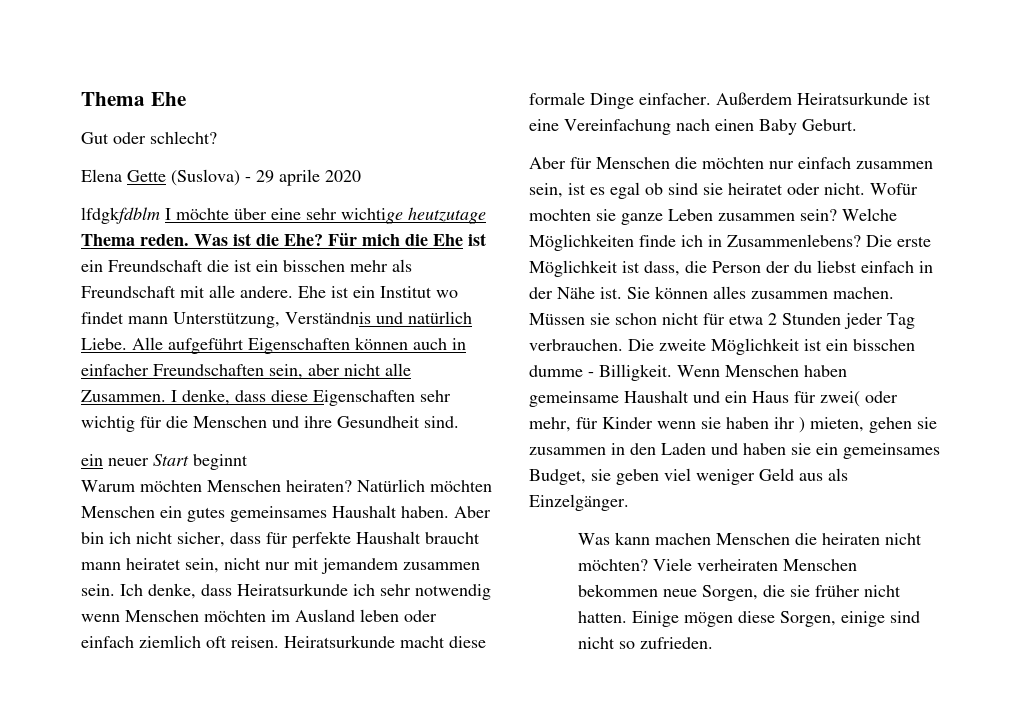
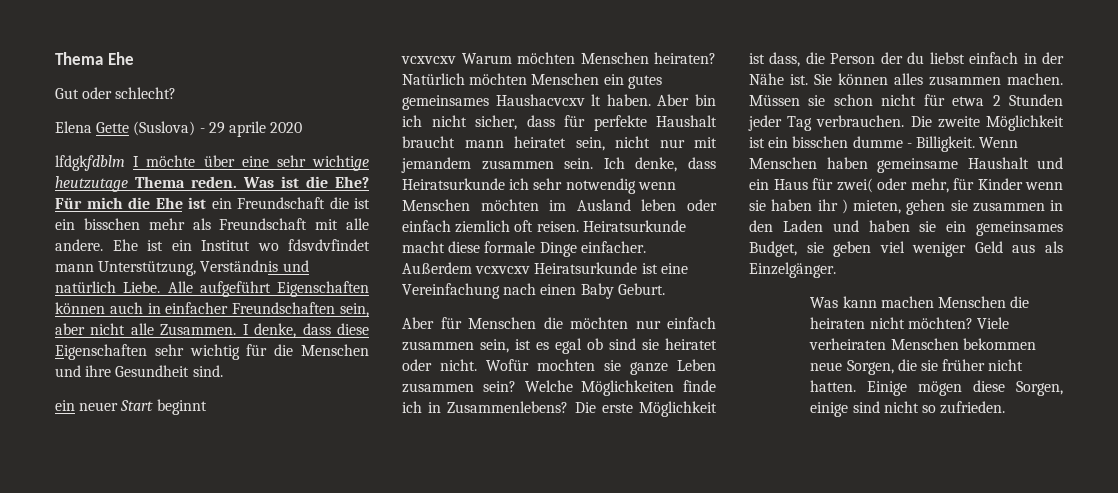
- Ehe ist ein Institut wo findet mann Unterstützung, Verständnis und natürlich Liebe.
+ Ehe ist ein Institut wo fdsvdvfindet mann Unterstützung, Verständnis und natürlich Liebe.
- Warum möchten Menschen heiraten?
+ vcxvcxv Warum möchten Menschen heiraten?
- Natürlich möchten Menschen ein gutes gemeinsames Haushalt haben.
+ Natürlich möchten Menschen ein gutes gemeinsames Haushacvcxv lt haben.
- Außerdem Heiratsurkunde ist eine Vereinfachung nach einen Baby Geburt.
+ Außerdem vcxvcxv Heiratsurkunde ist eine Vereinfachung nach einen Baby Geburt.

